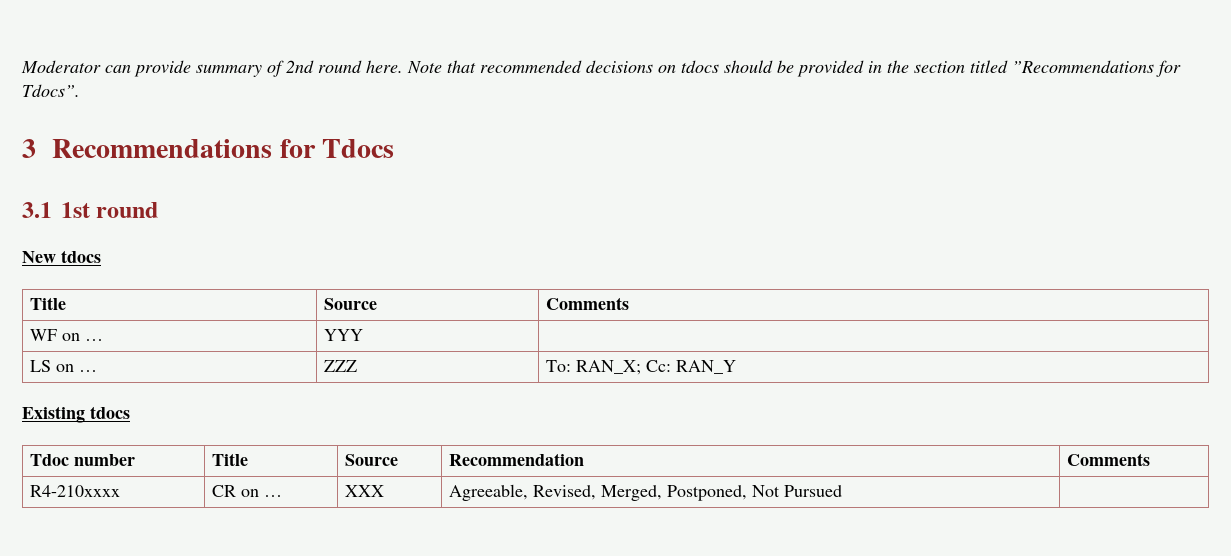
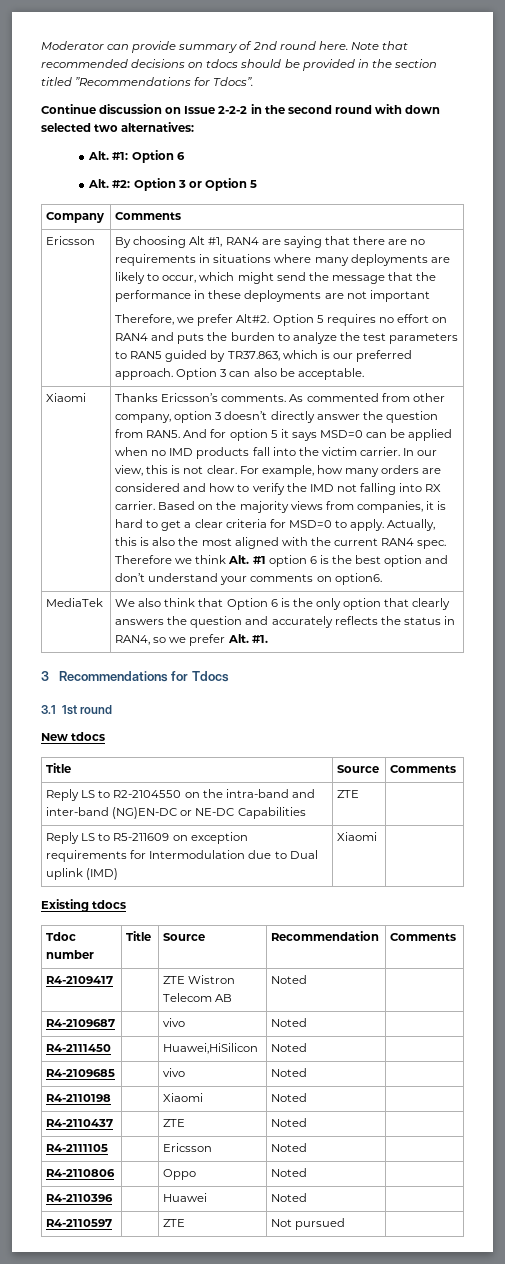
+ Continue discussion on Issue 2-2-2 in the second round with down selected two alternatives:
+ Alt. #1: Option 6
+ Alt. #2: Option 3 or Option 5
+ Company | Comments
+ Ericsson | By choosing Alt #1, RAN4 are saying that there are no requirements in situations where many deployments are likely to occur, which might send the message that the performance in these deployments are not important
+ Therefore, we prefer Alt#2. Option 5 requires no effort on RAN4 and puts the burden to analyze the test parameters to RAN5 guided by TR37.863, which is our preferred approach. Option 3 can also be acceptable.
+ Xiaomi | Thanks Ericsson’s comments. As commented from other company, option 3 doesn’t directly answer the question from RAN5. And for option 5 it says MSD=0 can be applied when no IMD products fall into the victim carrier. In our view, this is not clear. For example, how many orders are considered and how to verify the IMD not falling into RX carrier. Based on the majority views from companies, it is hard to get a clear criteria for MSD=0 to apply. Actually, this is also the most aligned with the current RAN4 spec. Therefore we think Alt. #1 option 6 is the best option and don’t understand your comments on option6.
+ MediaTek | We also think that Option 6 is the only option that clearly answers the question and accurately reflects the status in RAN4, so we prefer Alt. #1.
- WF on … | YYY |
- LS on … | ZZZ | To: RAN_X; Cc: RAN_Y
+ Reply LS to R2-2104550 on the intra-band and inter-band (NG)EN-DC or NE-DC Capabilities | ZTE |
+ Reply LS to R5-211609 on exception requirements for Intermodulation due to Dual uplink (IMD) | Xiaomi |
- R4-210xxxx | CR on … | XXX | Agreeable, Revised, Merged, Postponed, Not Pursued |
+ R4-2109417 | | ZTE Wistron Telecom AB | Noted |
+ R4-2109687 | | vivo | Noted |
+ R4-2111450 | | Huawei,HiSilicon | Noted |
+ R4-2109685 | | vivo | Noted |
+ R4-2110198 | | Xiaomi | Noted |
+ R4-2110437 | | ZTE | Noted |
+ R4-2111105 | | Ericsson | Noted |
+ R4-2110806 | | Oppo | Noted |
+ R4-2110396 | | Huawei | Noted |
+ R4-2110597 | | ZTE | Not pursued |

